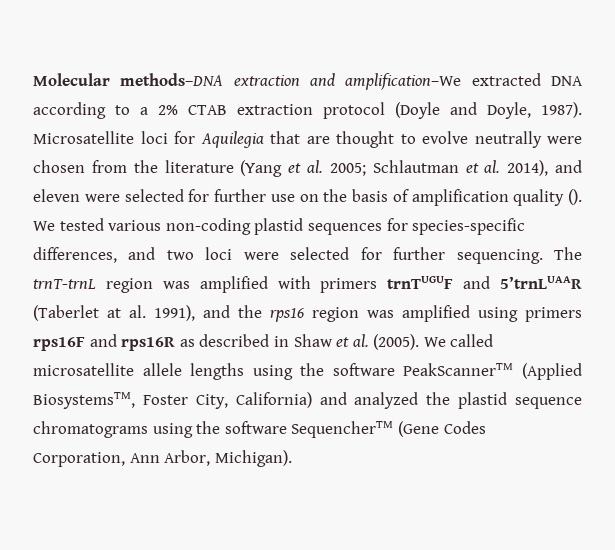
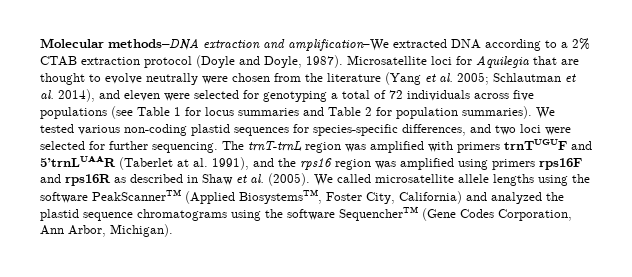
- Microsatellite loci for Aquilegia that are thought to evolve neutrally were chosen from the literature (Yang et al. 2005; Schlautman et al. 2014), and eleven were selected for further use on the basis of amplification quality ().
+ Microsatellite loci for Aquilegia that are thought to evolve neutrally were chosen from the literature (Yang et al. 2005; Schlautman et al. 2014), and eleven were selected for genotyping a total of 72 individuals across five populations (see Table 1 for locus summaries and Table 2 for population summaries).

